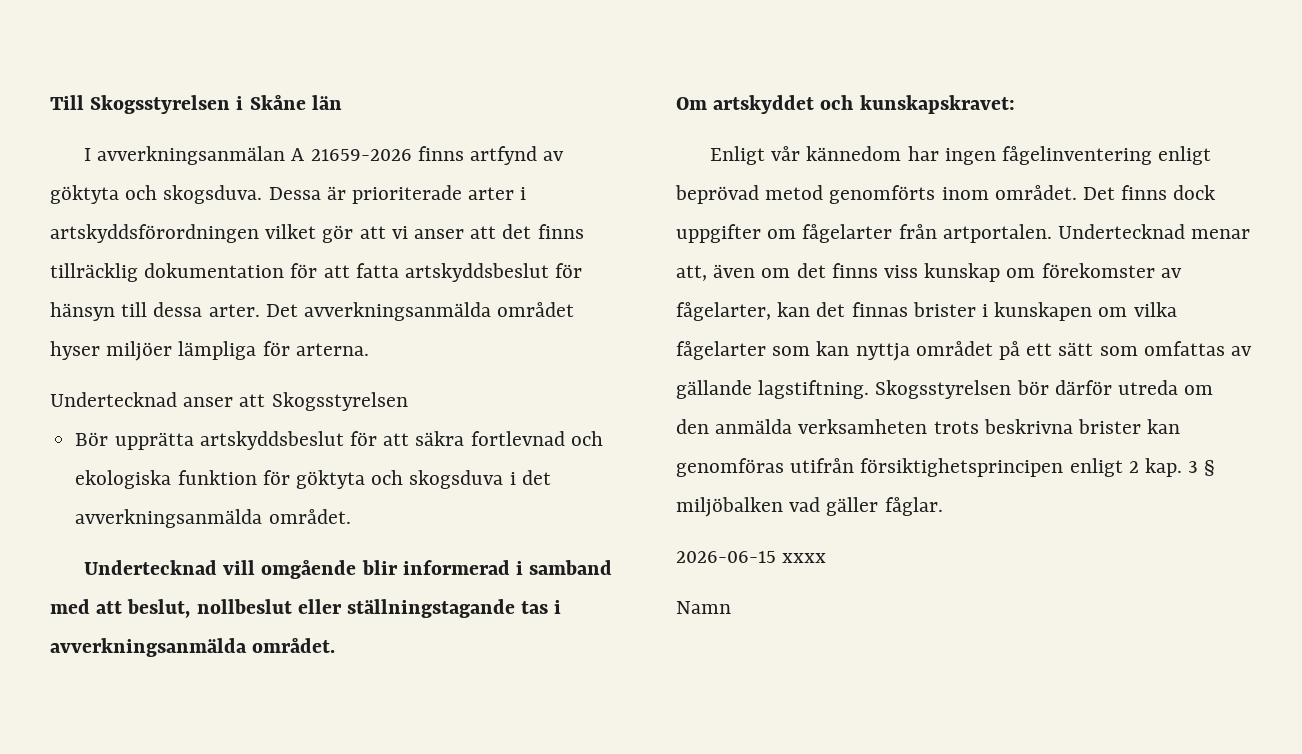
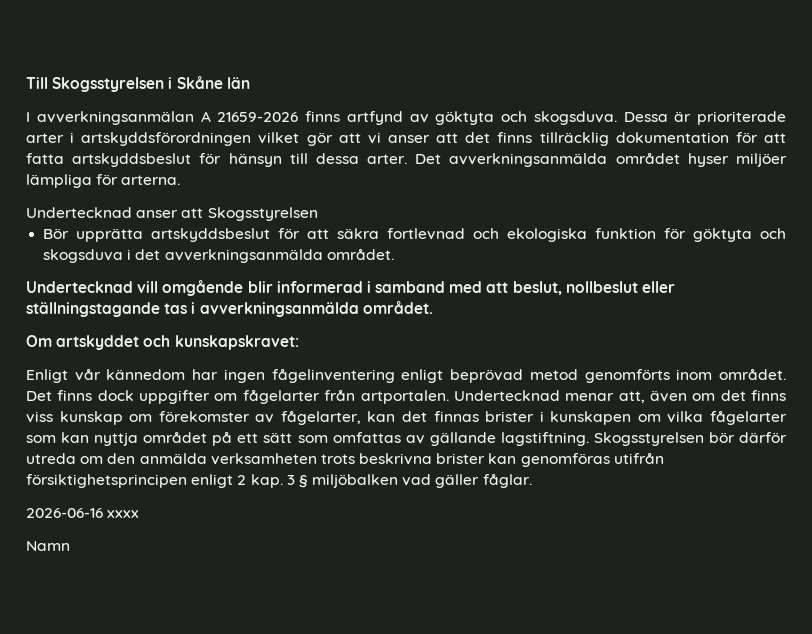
- 2026-06-15 xxxx
+ 2026-06-16 xxxx

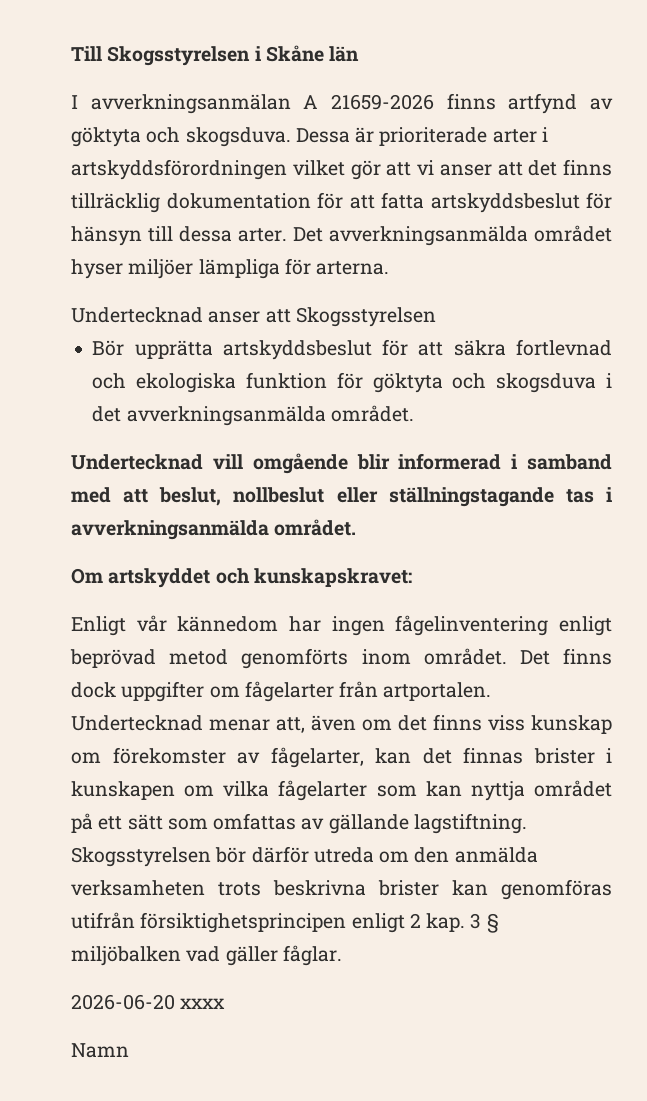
- 2026-06-16 xxxx
+ 2026-06-20 xxxx

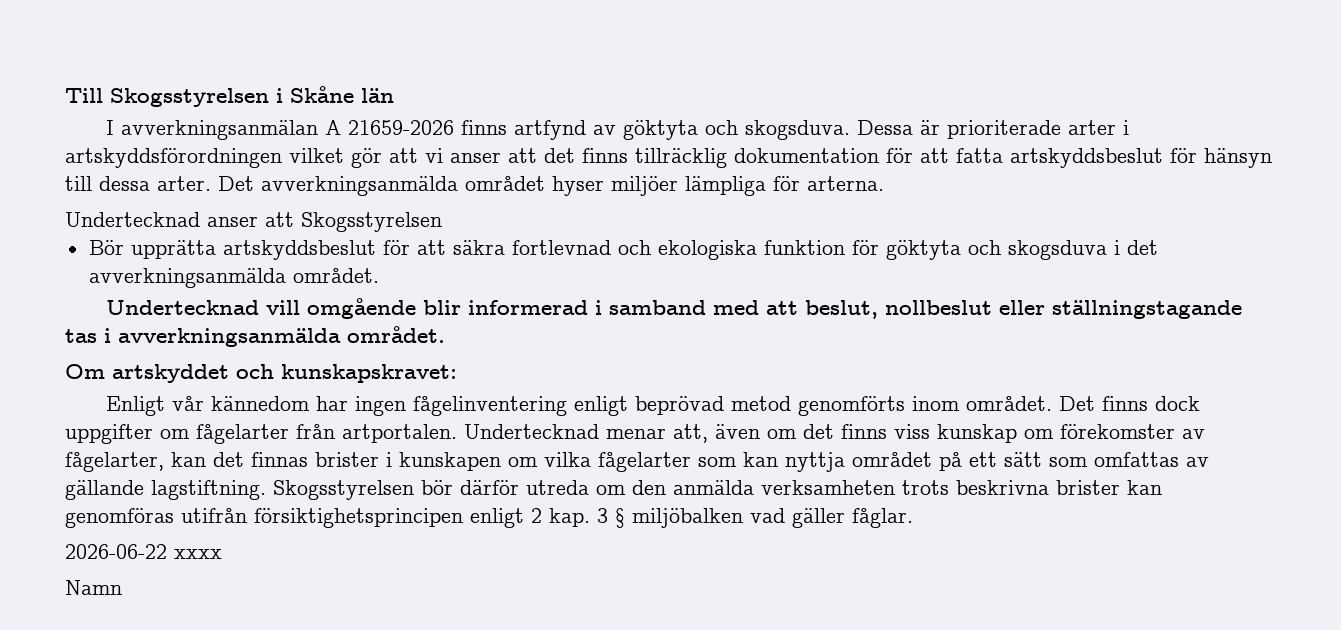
- 2026-06-20 xxxx
+ 2026-06-22 xxxx

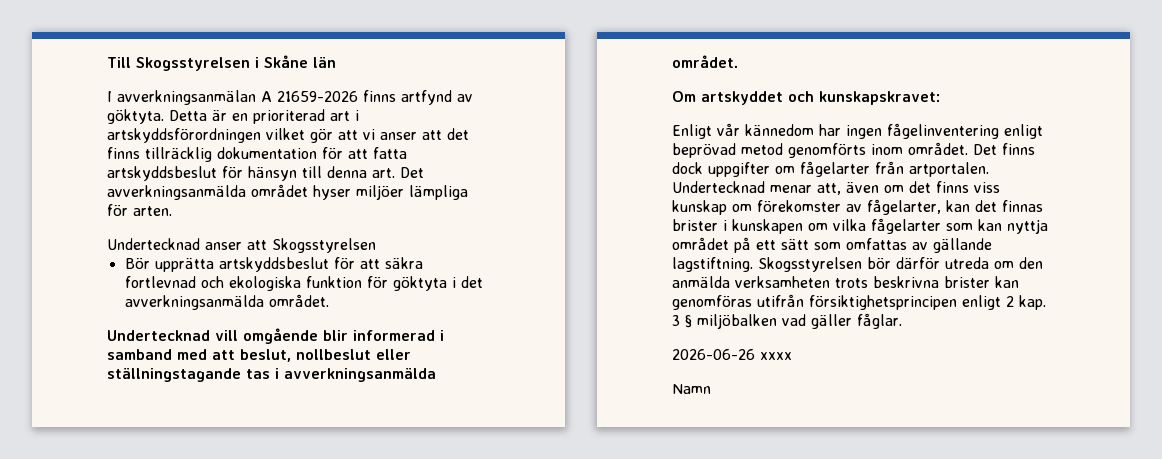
- I avverkningsanmälan A 21659-2026 finns artfynd av göktyta och skogsduva. Dessa är prioriterade arter i artskyddsförordningen vilket gör att vi anser att det finns tillräcklig dokumentation för att fatta artskyddsbeslut för hänsyn till dessa arter. Det avverkningsanmälda området hyser miljöer lämpliga för arterna.
+ I avverkningsanmälan A 21659-2026 finns artfynd av göktyta. Detta är en prioriterad art i artskyddsförordningen vilket gör att vi anser att det finns tillräcklig dokumentation för att fatta artskyddsbeslut för hänsyn till denna art. Det avverkningsanmälda området hyser miljöer lämpliga för arten.
- Bör upprätta artskyddsbeslut för att säkra fortlevnad och ekologiska funktion för göktyta och skogsduva i det avverkningsanmälda området.
+ Bör upprätta artskyddsbeslut för att säkra fortlevnad och ekologiska funktion för göktyta i det avverkningsanmälda området.
- 2026-06-22 xxxx
+ 2026-06-26 xxxx

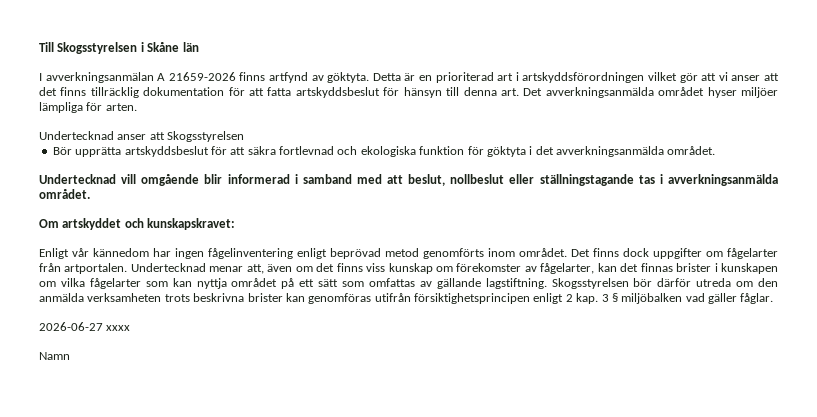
- 2026-06-26 xxxx
+ 2026-06-27 xxxx

